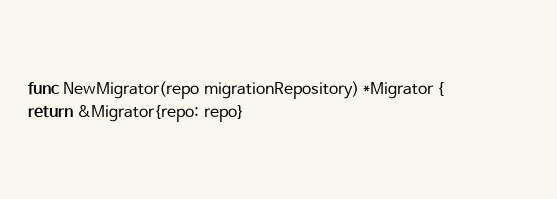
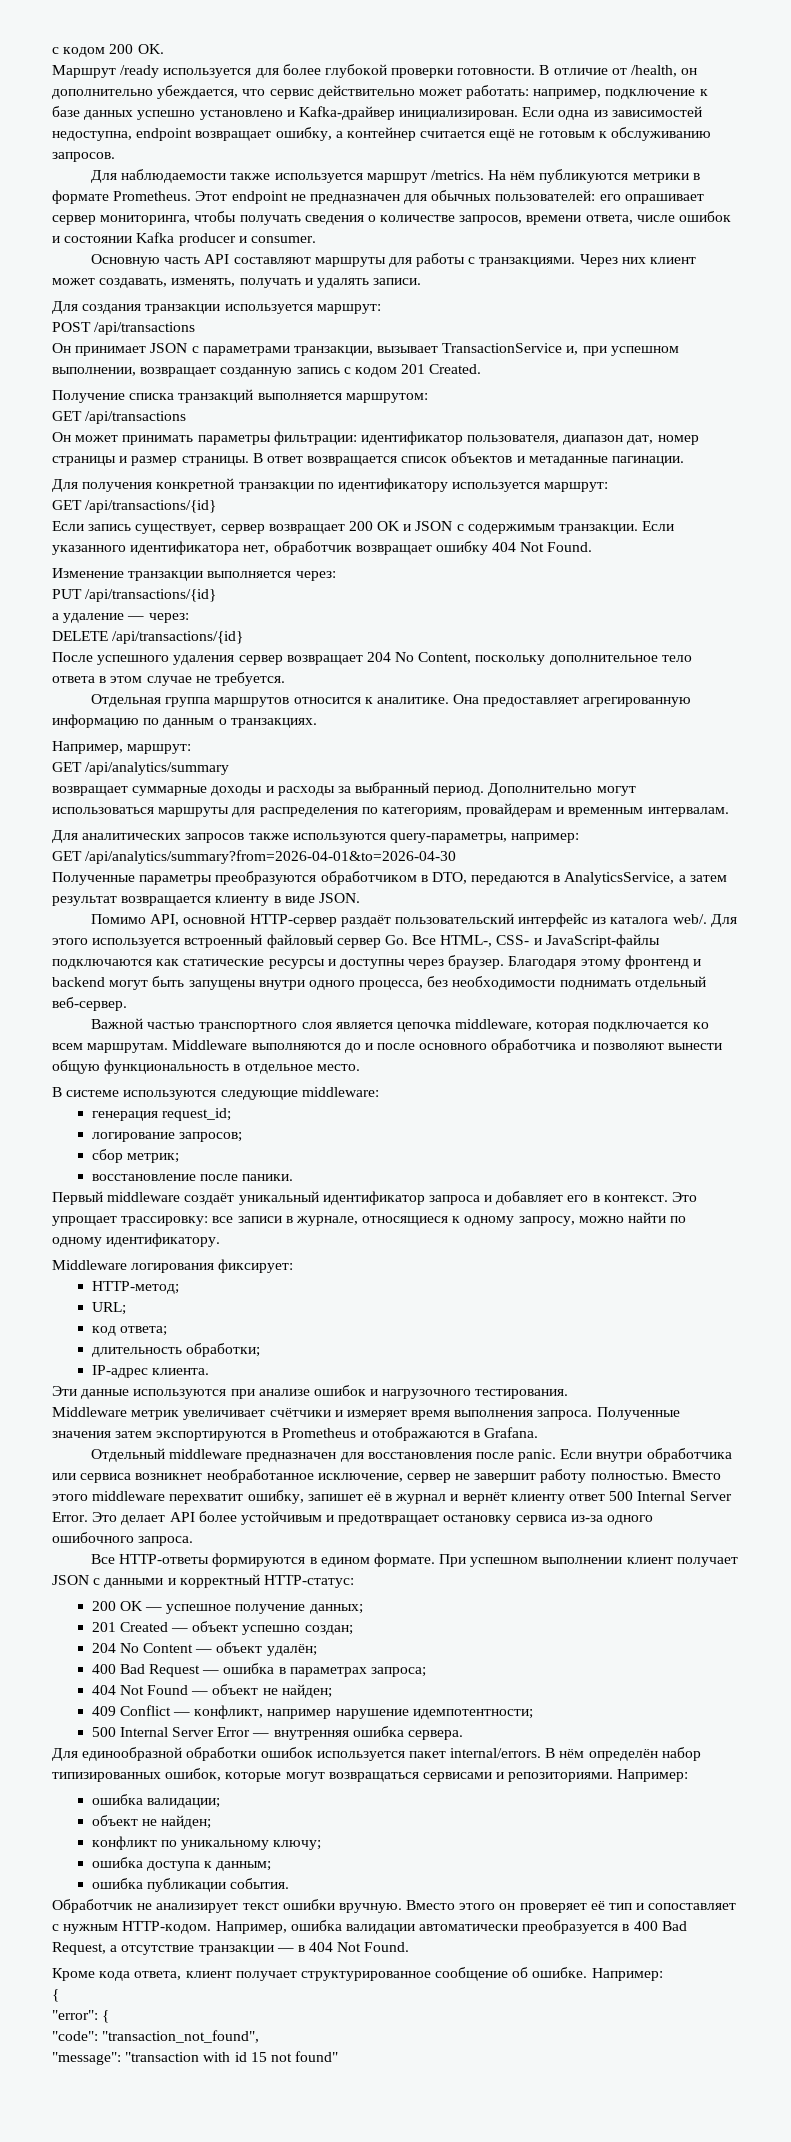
- func NewMigrator(repo migrationRepository) *Migrator {
- return &Migrator{repo: repo}
+ с кодом 200 OK.
+ Маршрут /ready используется для более глубокой проверки готовности. В отличие от /health, он дополнительно убеждается, что сервис действительно может работать: например, подключение к базе данных успешно установлено и Kafka-драйвер инициализирован. Если одна из зависимостей недоступна, endpoint возвращает ошибку, а контейнер считается ещё не готовым к обслуживанию запросов.
+ Для наблюдаемости также используется маршрут /metrics. На нём публикуются метрики в формате Prometheus. Этот endpoint не предназначен для обычных пользователей: его опрашивает сервер мониторинга, чтобы получать сведения о количестве запросов, времени ответа, числе ошибок и состоянии Kafka producer и consumer.
+ Основную часть API составляют маршруты для работы с транзакциями. Через них клиент может создавать, изменять, получать и удалять записи.
+ Для создания транзакции используется маршрут:
+ POST /api/transactions
+ Он принимает JSON с параметрами транзакции, вызывает TransactionService и, при успешном выполнении, возвращает созданную запись с кодом 201 Created.
+ Получение списка транзакций выполняется маршрутом:
+ GET /api/transactions
+ Он может принимать параметры фильтрации: идентификатор пользователя, диапазон дат, номер страницы и размер страницы. В ответ возвращается список объектов и метаданные пагинации.
+ Для получения конкретной транзакции по идентификатору используется маршрут:
+ GET /api/transactions/{id}
+ Если запись существует, сервер возвращает 200 OK и JSON с содержимым транзакции. Если указанного идентификатора нет, обработчик возвращает ошибку 404 Not Found.
+ Изменение транзакции выполняется через:
+ PUT /api/transactions/{id}
+ а удаление — через:
+ DELETE /api/transactions/{id}
+ После успешного удаления сервер возвращает 204 No Content, поскольку дополнительное тело ответа в этом случае не требуется.
+ Отдельная группа маршрутов относится к аналитике. Она предоставляет агрегированную информацию по данным о транзакциях.
+ Например, маршрут:
+ GET /api/analytics/summary
+ возвращает суммарные доходы и расходы за выбранный период. Дополнительно могут использоваться маршруты для распределения по категориям, провайдерам и временным интервалам.
+ Для аналитических запросов также используются query-параметры, например:
+ GET /api/analytics/summary?from=2026-04-01&to=2026-04-30
+ Полученные параметры преобразуются обработчиком в DTO, передаются в AnalyticsService, а затем результат возвращается клиенту в виде JSON.
+ Помимо API, основной HTTP-сервер раздаёт пользовательский интерфейс из каталога web/. Для этого используется встроенный файловый сервер Go. Все HTML-, CSS- и JavaScript-файлы подключаются как статические ресурсы и доступны через браузер. Благодаря этому фронтенд и backend могут быть запущены внутри одного процесса, без необходимости поднимать отдельный веб-сервер.
+ Важной частью транспортного слоя является цепочка middleware, которая подключается ко всем маршрутам. Middleware выполняются до и после основного обработчика и позволяют вынести общую функциональность в отдельное место.
+ В системе используются следующие middleware:
+ генерация request_id;
+ логирование запросов;
+ сбор метрик;
+ восстановление после паники.
+ Первый middleware создаёт уникальный идентификатор запроса и добавляет его в контекст. Это упрощает трассировку: все записи в журнале, относящиеся к одному запросу, можно найти по одному идентификатору.
+ Middleware логирования фиксирует:
+ HTTP-метод;
+ URL;
+ код ответа;
+ длительность обработки;
+ IP-адрес клиента.
+ Эти данные используются при анализе ошибок и нагрузочного тестирования.
+ Middleware метрик увеличивает счётчики и измеряет время выполнения запроса. Полученные значения затем экспортируются в Prometheus и отображаются в Grafana.
+ Отдельный middleware предназначен для восстановления после panic. Если внутри обработчика или сервиса возникнет необработанное исключение, сервер не завершит работу полностью. Вместо этого middleware перехватит ошибку, запишет её в журнал и вернёт клиенту ответ 500 Internal Server Error. Это делает API более устойчивым и предотвращает остановку сервиса из-за одного ошибочного запроса.
+ Все HTTP-ответы формируются в едином формате. При успешном выполнении клиент получает JSON с данными и корректный HTTP-статус:
+ 200 OK — успешное получение данных;
+ 201 Created — объект успешно создан;
+ 204 No Content — объект удалён;
+ 400 Bad Request — ошибка в параметрах запроса;
+ 404 Not Found — объект не найден;
+ 409 Conflict — конфликт, например нарушение идемпотентности;
+ 500 Internal Server Error — внутренняя ошибка сервера.
+ Для единообразной обработки ошибок используется пакет internal/errors. В нём определён набор типизированных ошибок, которые могут возвращаться сервисами и репозиториями. Например:
+ ошибка валидации;
+ объект не найден;
+ конфликт по уникальному ключу;
+ ошибка доступа к данным;
+ ошибка публикации события.
+ Обработчик не анализирует текст ошибки вручную. Вместо этого он проверяет её тип и сопоставляет с нужным HTTP-кодом. Например, ошибка валидации автоматически преобразуется в 400 Bad Request, а отсутствие транзакции — в 404 Not Found.
+ Кроме кода ответа, клиент получает структурированное сообщение об ошибке. Например:
+ {
+ "error": {
+ "code": "transaction_not_found",
+ "message": "transaction with id 15 not found"

